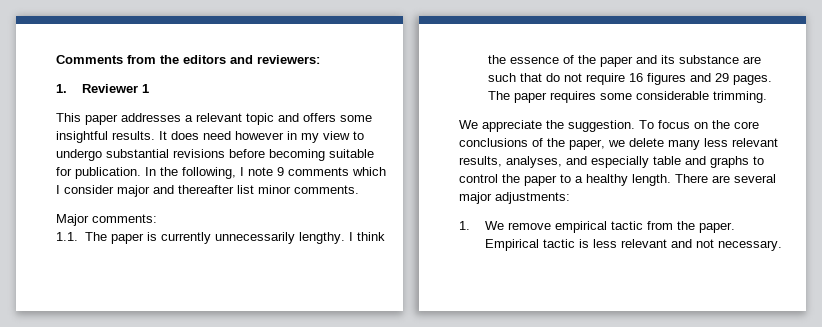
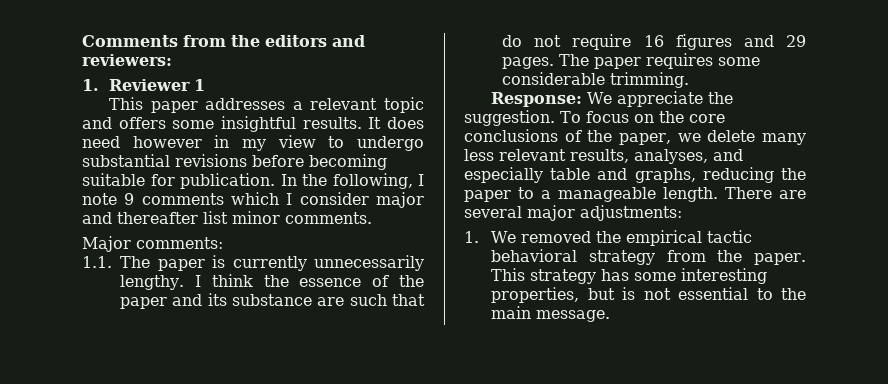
- We appreciate the suggestion.
+ Response: We appreciate the suggestion.
- To focus on the core conclusions of the paper, we delete many less relevant results, analyses, and especially table and graphs to control the paper to a healthy length.
+ To focus on the core conclusions of the paper, we delete many less relevant results, analyses, and especially table and graphs, reducing the paper to a manageable length.
- 1. We remove empirical tactic from the paper. Empirical tactic is less relevant and not necessary.
+ 1. We removed the empirical tactic behavioral strategy from the paper. This strategy has some interesting properties, but is not essential to the main message.

